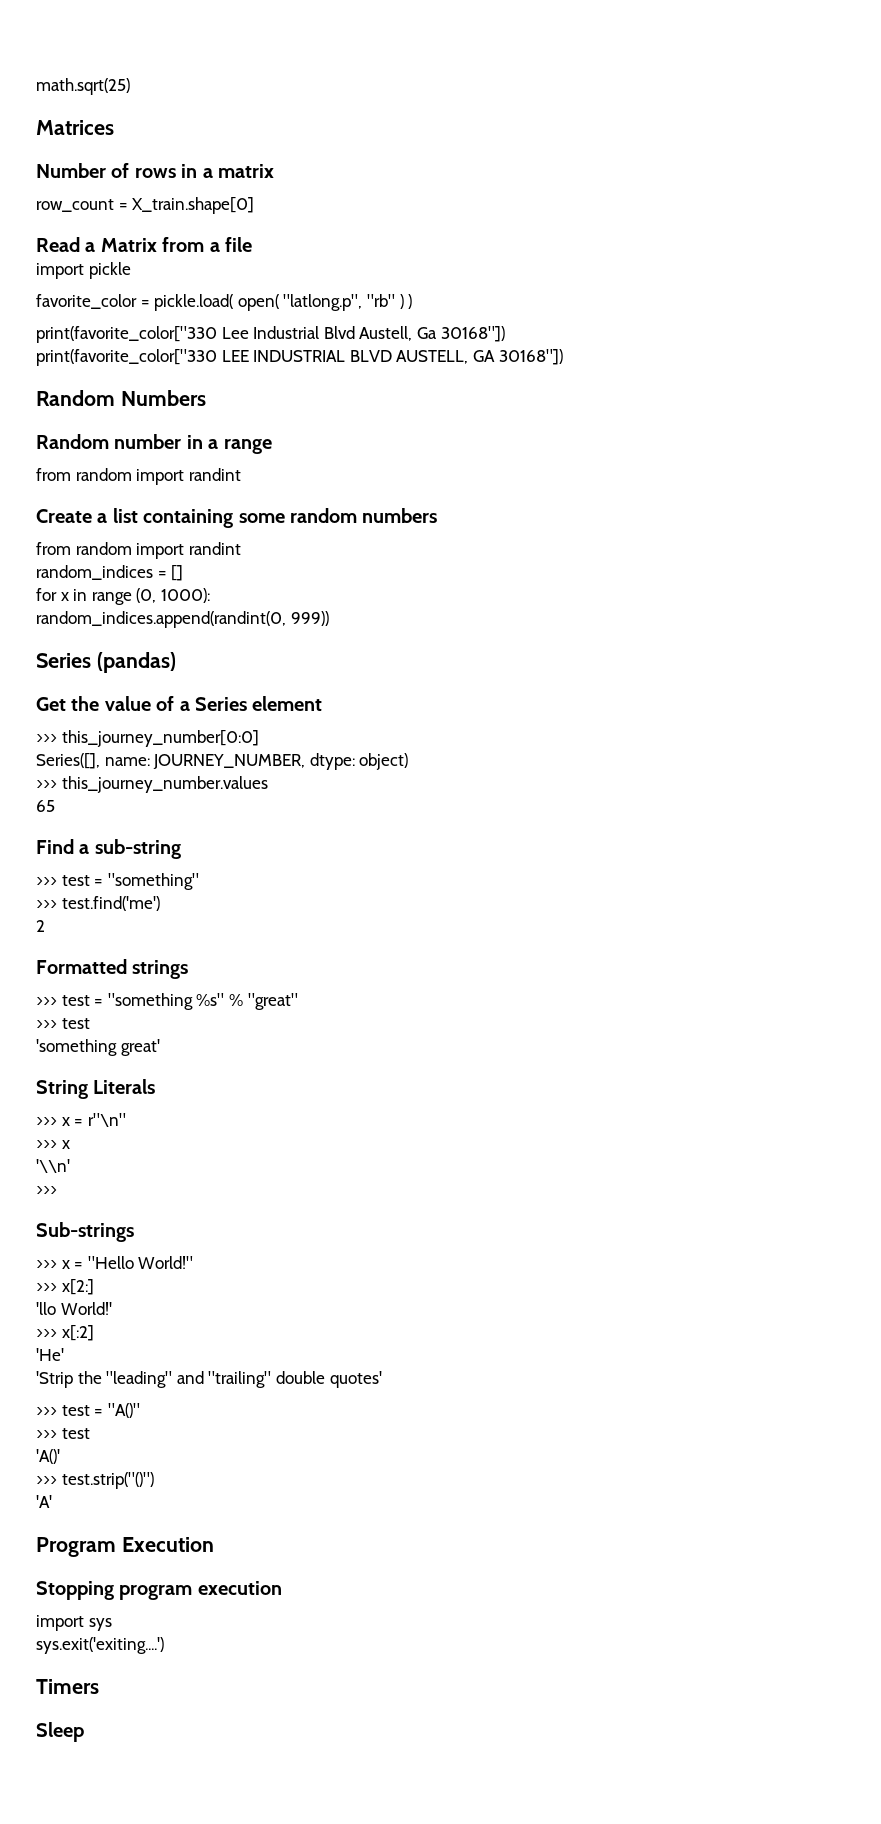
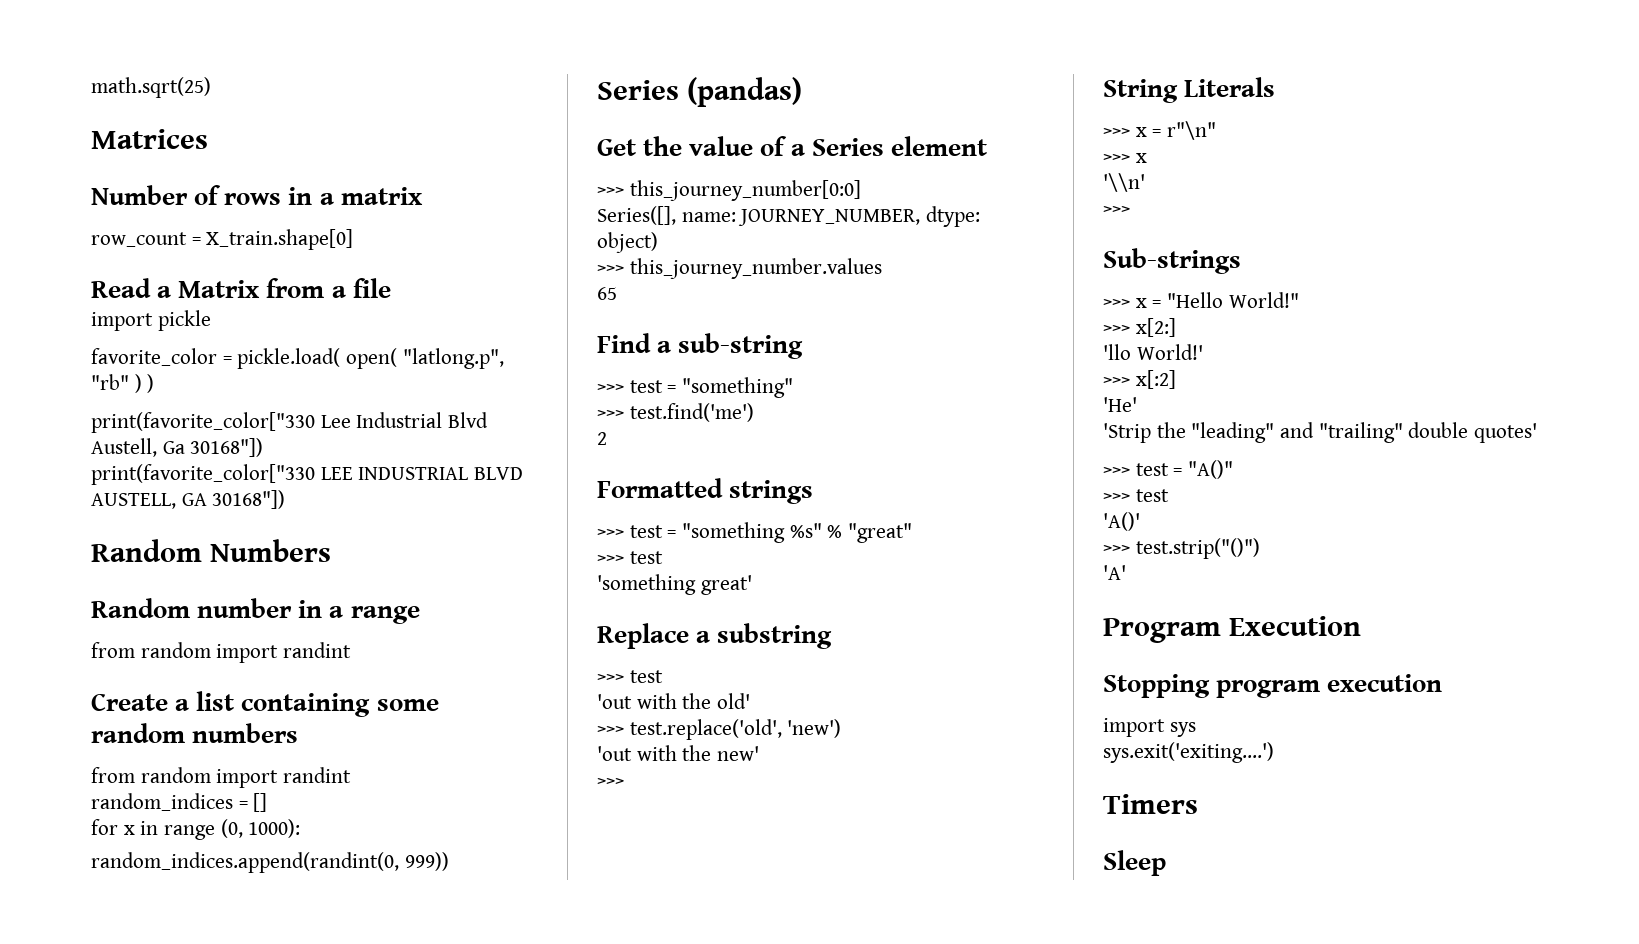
+ Replace a substring
+ >>> test
+ 'out with the old'
+ >>> test.replace('old', 'new')
+ 'out with the new'
+ >>>

